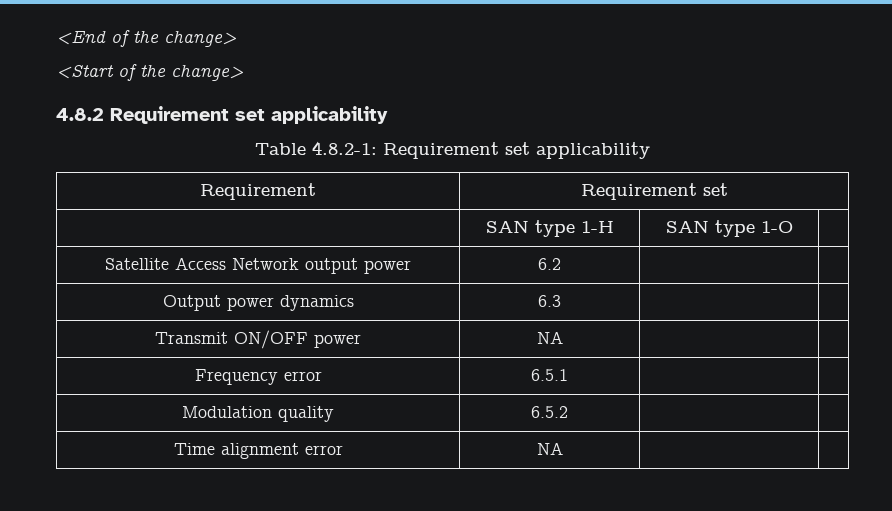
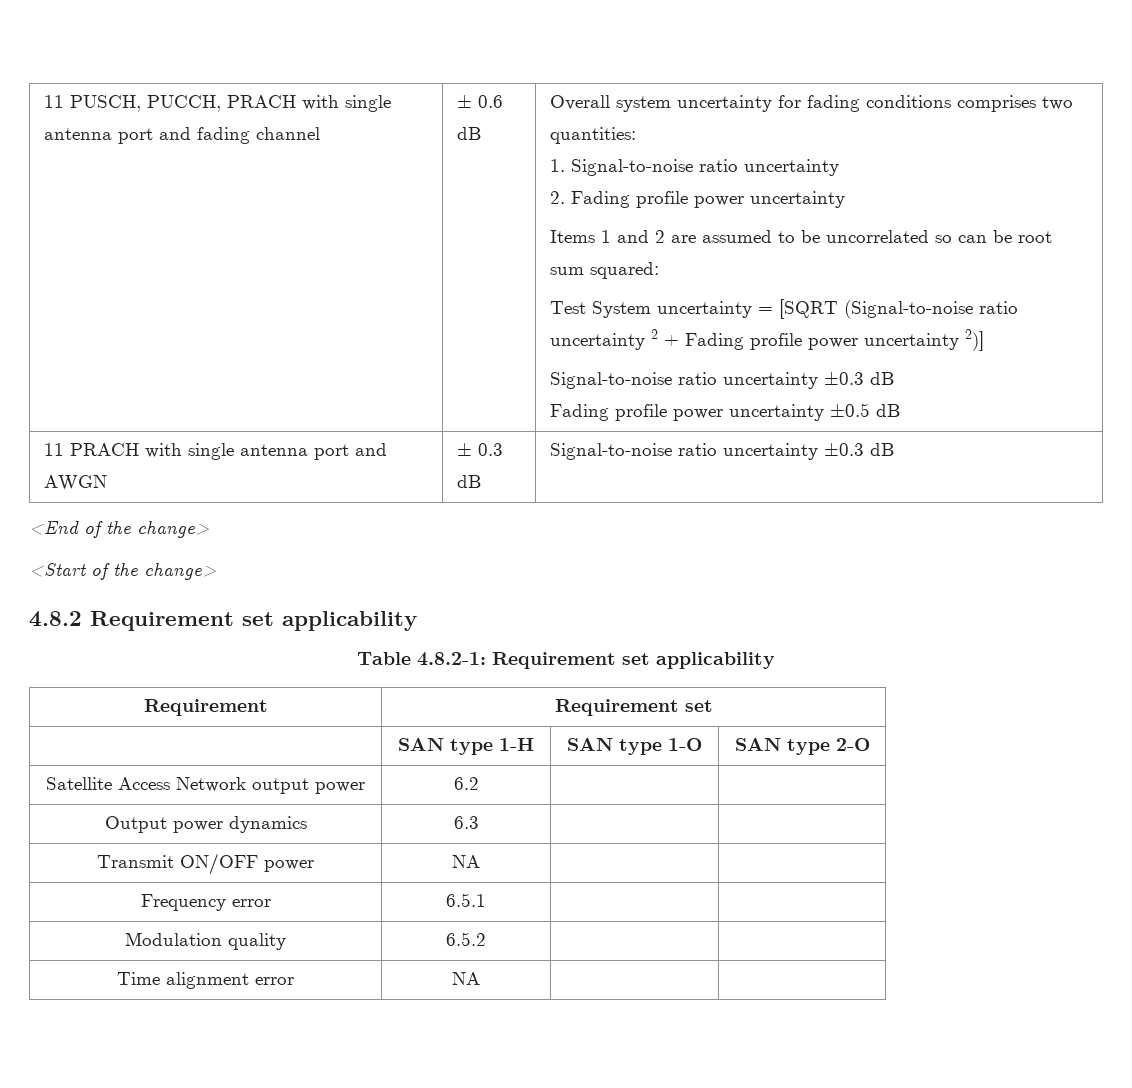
+ 11 PUSCH, PUCCH, PRACH with single antenna port and fading channel | ± 0.6 dB | Overall system uncertainty for fading conditions comprises two quantities:
+ 1. Signal-to-noise ratio uncertainty
+ 2. Fading profile power uncertainty
+ Items 1 and 2 are assumed to be uncorrelated so can be root sum squared:
+ Test System uncertainty = [SQRT (Signal-to-noise ratio uncertainty 2 + Fading profile power uncertainty 2)]
+ Signal-to-noise ratio uncertainty ±0.3 dB
+ Fading profile power uncertainty ±0.5 dB
+ 11 PRACH with single antenna port and AWGN | ± 0.3 dB | Signal-to-noise ratio uncertainty ±0.3 dB
- | SAN type 1-H | SAN type 1-O |
+ | SAN type 1-H | SAN type 1-O | SAN type 2-O

